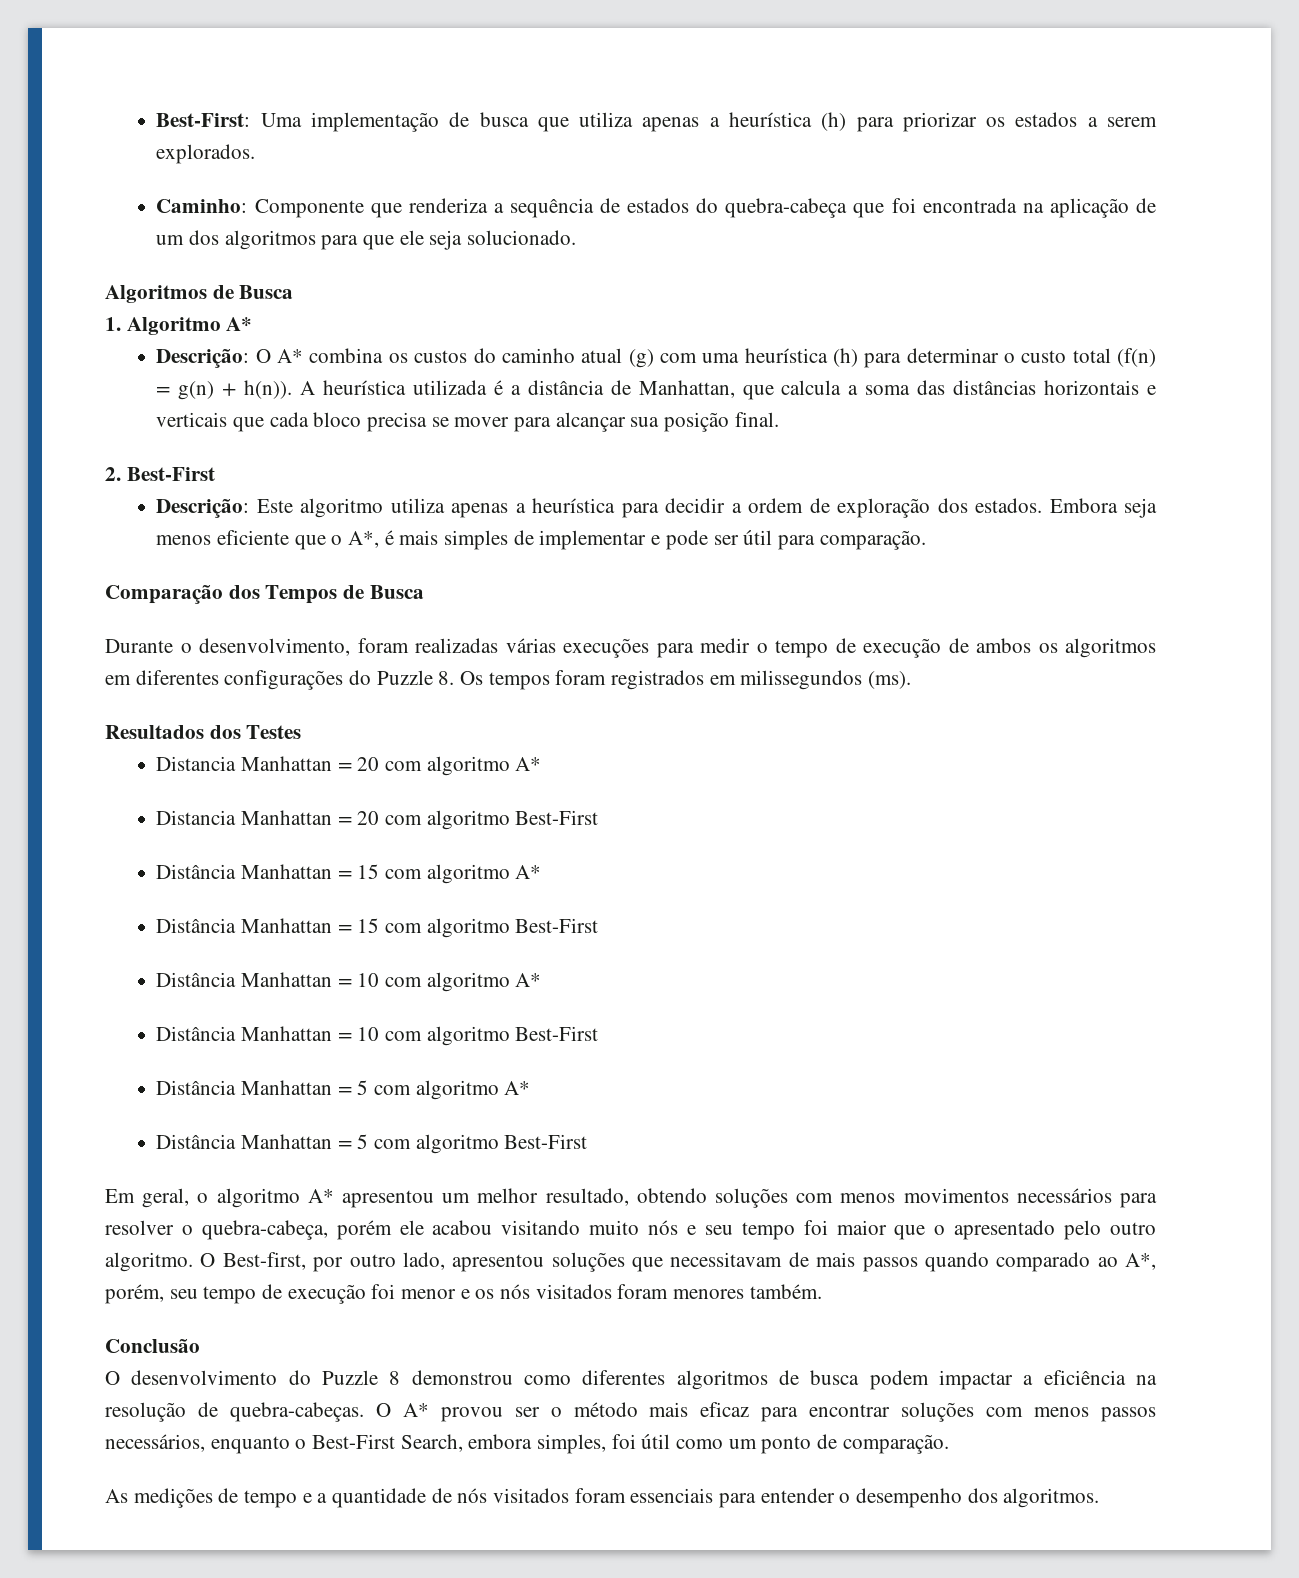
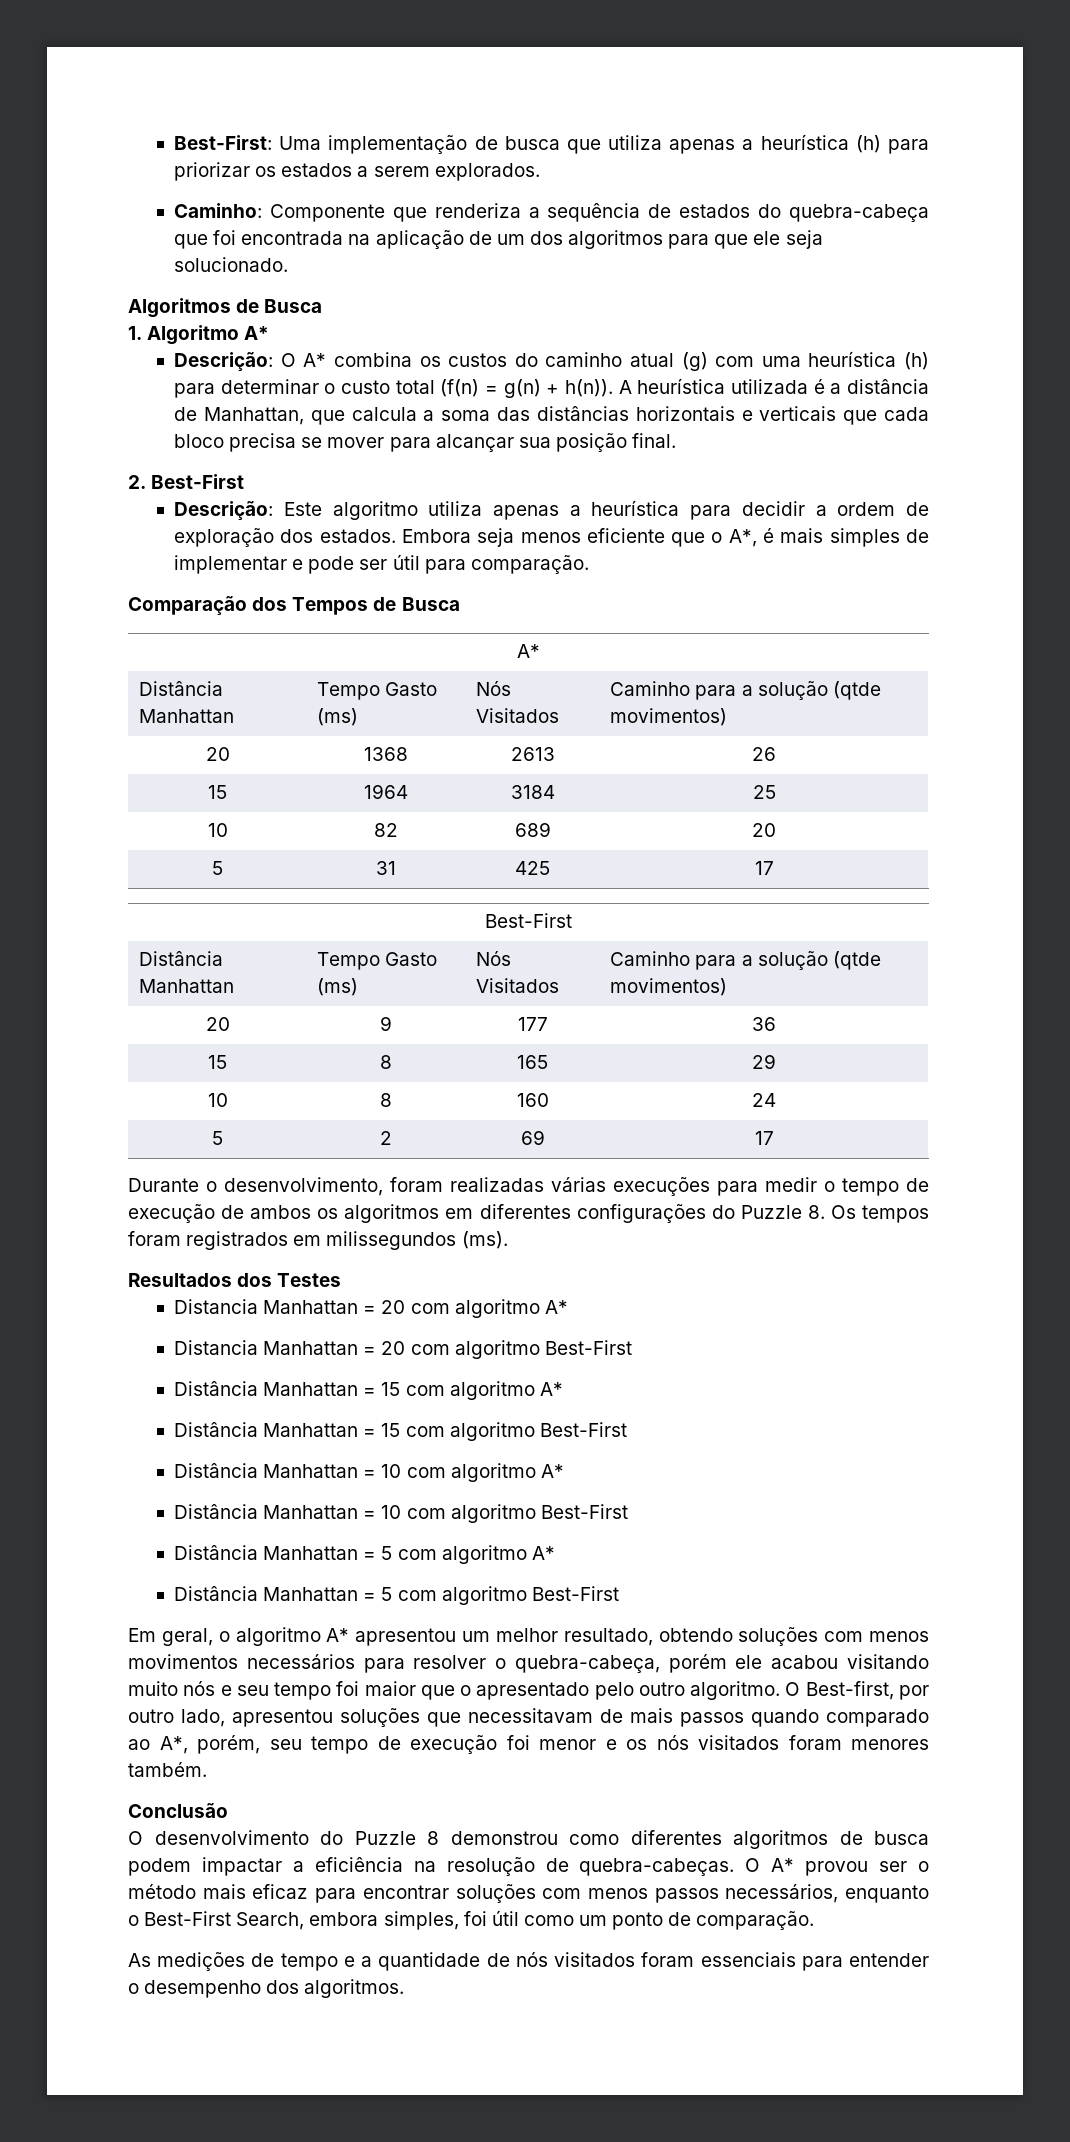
  Comparação dos Tempos de Busca
+ A*
+ Distância Manhattan | Tempo Gasto (ms) | Nós Visitados | Caminho para a solução (qtde movimentos)
+ 20 | 1368 | 2613 | 26
+ 15 | 1964 | 3184 | 25
+ 10 | 82 | 689 | 20
+ 5 | 31 | 425 | 17
+ Best-First
+ Distância Manhattan | Tempo Gasto (ms) | Nós Visitados | Caminho para a solução (qtde movimentos)
+ 20 | 9 | 177 | 36
+ 15 | 8 | 165 | 29
+ 10 | 8 | 160 | 24
+ 5 | 2 | 69 | 17

